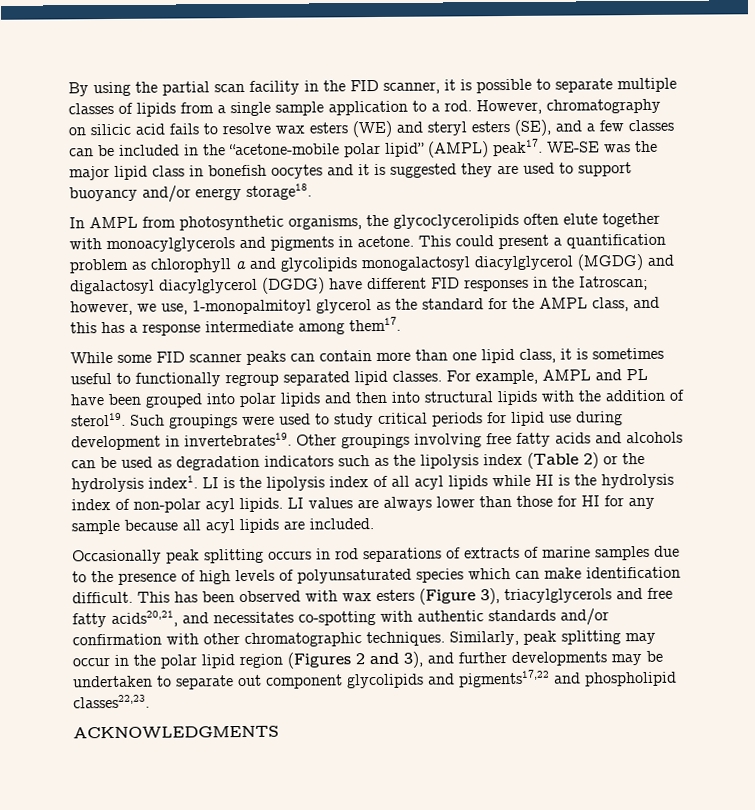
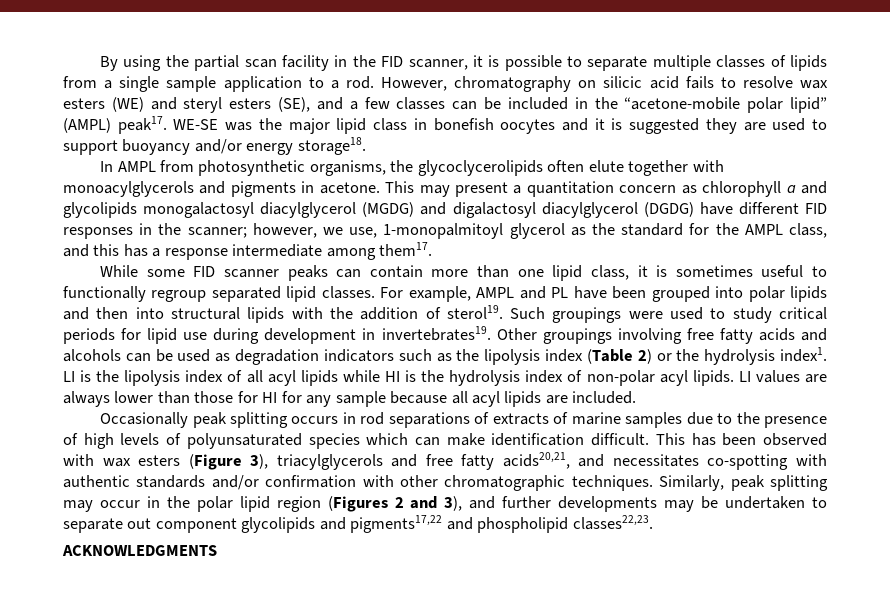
- This could present a quantification problem as chlorophyll a and glycolipids monogalactosyl diacylglycerol (MGDG) and digalactosyl diacylglycerol (DGDG) have different FID responses in the Iatroscan; however, we use, 1-monopalmitoyl glycerol as the standard for the AMPL class, and this has a response intermediate among them17.
+ This may present a quantitation concern as chlorophyll a and glycolipids monogalactosyl diacylglycerol (MGDG) and digalactosyl diacylglycerol (DGDG) have different FID responses in the scanner; however, we use, 1-monopalmitoyl glycerol as the standard for the AMPL class, and this has a response intermediate among them17.

